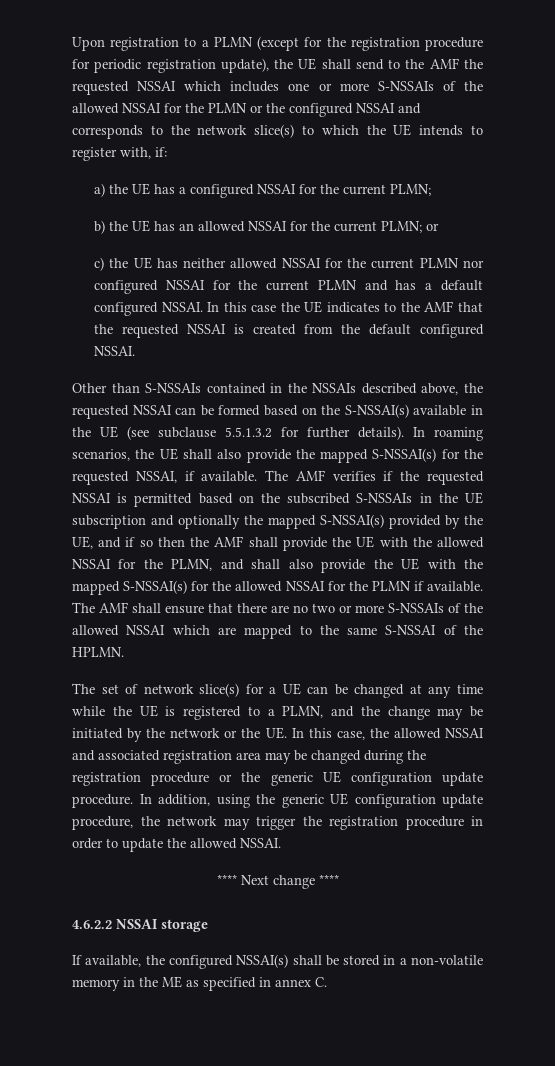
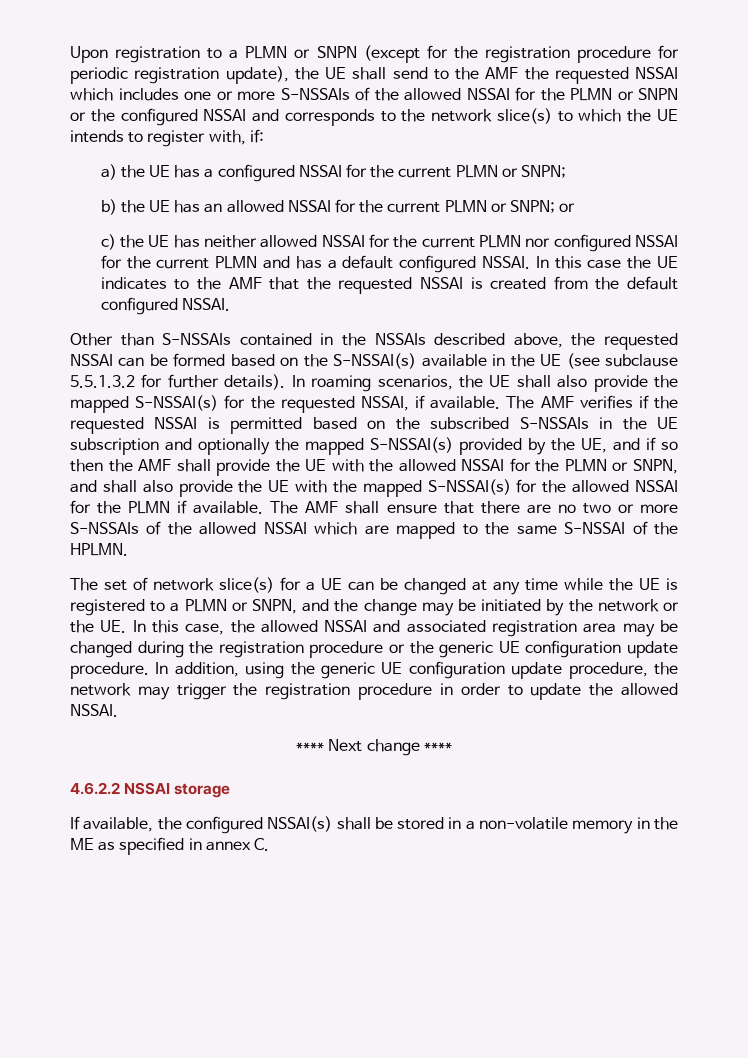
- Upon registration to a PLMN (except for the registration procedure for periodic registration update), the UE shall send to the AMF the requested NSSAI which includes one or more S-NSSAIs of the allowed NSSAI for the PLMN or the configured NSSAI and corresponds to the network slice(s) to which the UE intends to register with, if:
+ Upon registration to a PLMN or SNPN (except for the registration procedure for periodic registration update), the UE shall send to the AMF the requested NSSAI which includes one or more S-NSSAIs of the allowed NSSAI for the PLMN or SNPN or the configured NSSAI and corresponds to the network slice(s) to which the UE intends to register with, if:
- a) the UE has a configured NSSAI for the current PLMN;
+ a) the UE has a configured NSSAI for the current PLMN or SNPN;
- b) the UE has an allowed NSSAI for the current PLMN; or
+ b) the UE has an allowed NSSAI for the current PLMN or SNPN; or
- The AMF verifies if the requested NSSAI is permitted based on the subscribed S-NSSAIs in the UE subscription and optionally the mapped S-NSSAI(s) provided by the UE, and if so then the AMF shall provide the UE with the allowed NSSAI for the PLMN, and shall also provide the UE with the mapped S-NSSAI(s) for the allowed NSSAI for the PLMN if available.
+ The AMF verifies if the requested NSSAI is permitted based on the subscribed S-NSSAIs in the UE subscription and optionally the mapped S-NSSAI(s) provided by the UE, and if so then the AMF shall provide the UE with the allowed NSSAI for the PLMN or SNPN, and shall also provide the UE with the mapped S-NSSAI(s) for the allowed NSSAI for the PLMN if available.
- The set of network slice(s) for a UE can be changed at any time while the UE is registered to a PLMN, and the change may be initiated by the network or the UE. In this case, the allowed NSSAI and associated registration area may be changed during the registration procedure or the generic UE configuration update procedure.
+ The set of network slice(s) for a UE can be changed at any time while the UE is registered to a PLMN or SNPN, and the change may be initiated by the network or the UE. In this case, the allowed NSSAI and associated registration area may be changed during the registration procedure or the generic UE configuration update procedure.

